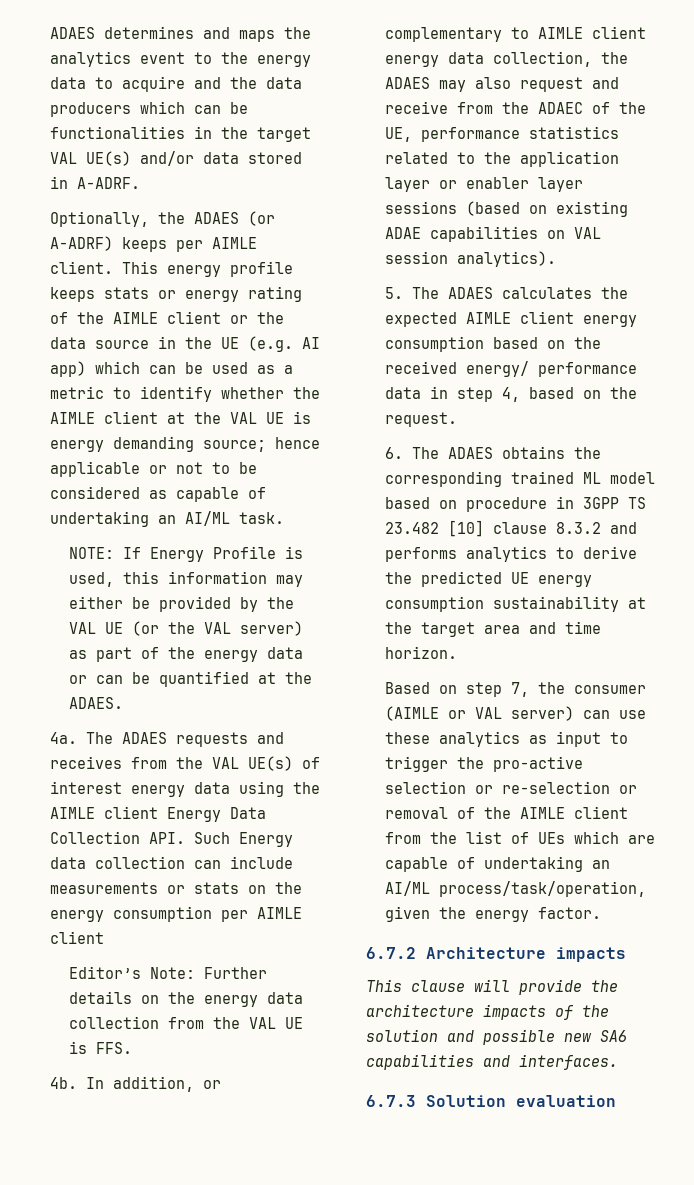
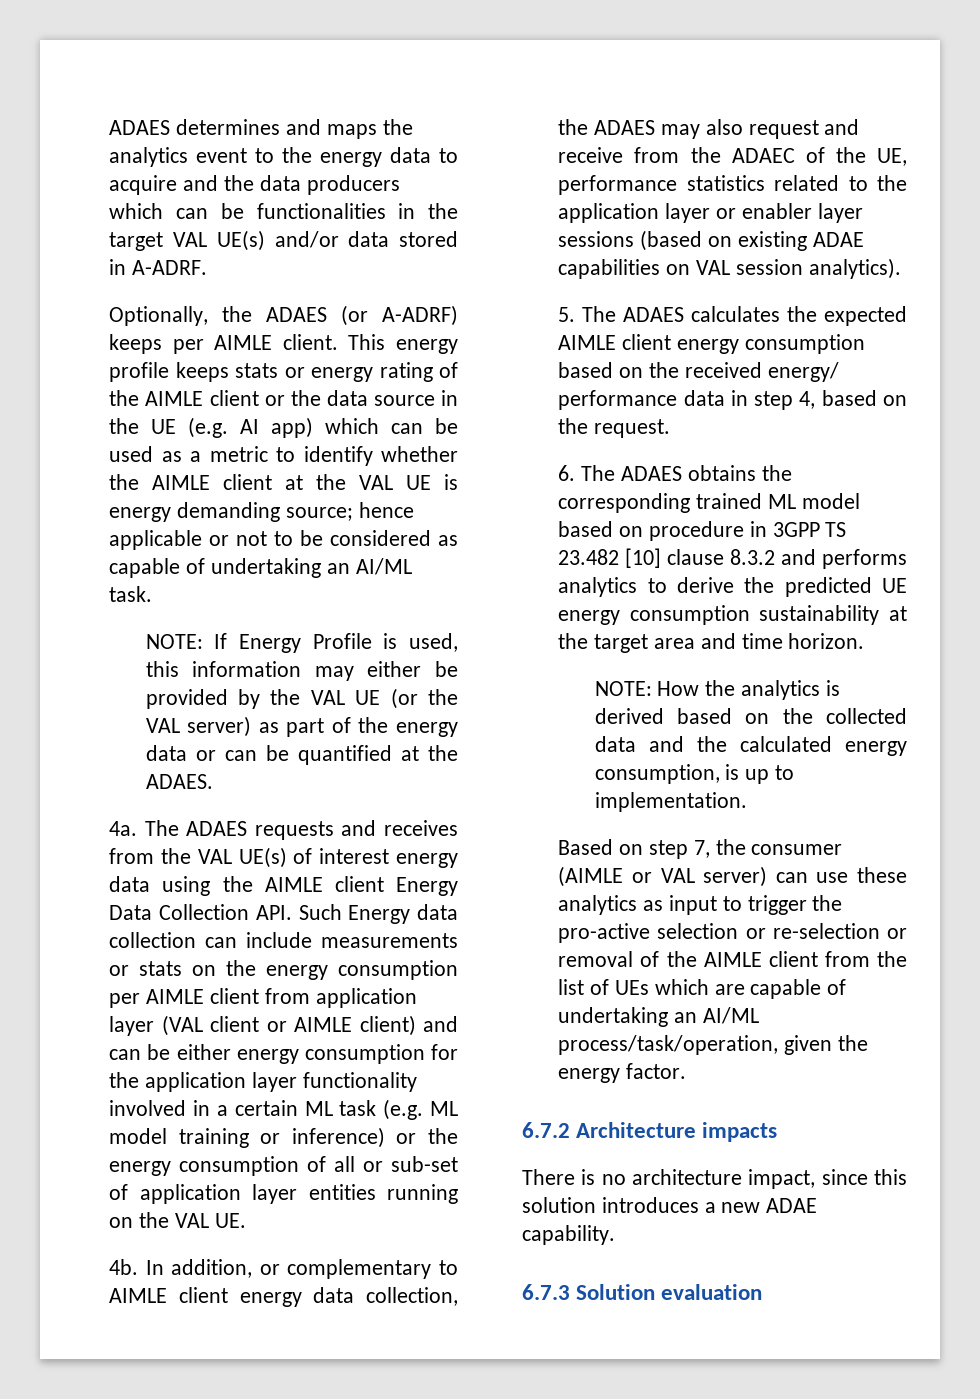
- The ADAES requests and receives from the VAL UE(s) of interest energy data using the AIMLE client Energy Data Collection API. Such Energy data collection can include measurements or stats on the energy consumption per AIMLE client
- Editor’s Note: Further details on the energy data collection from the VAL UE is FFS.
+ The ADAES requests and receives from the VAL UE(s) of interest energy data using the AIMLE client Energy Data Collection API. Such Energy data collection can include measurements or stats on the energy consumption per AIMLE client from application layer (VAL client or AIMLE client) and can be either energy consumption for the application layer functionality involved in a certain ML task (e.g. ML model training or inference) or the energy consumption of all or sub-set of application layer entities running on the VAL UE.
+ NOTE: How the analytics is derived based on the collected data and the calculated energy consumption, is up to implementation.
- This clause will provide the architecture impacts of the solution and possible new SA6 capabilities and interfaces.
+ There is no architecture impact, since this solution introduces a new ADAE capability.

